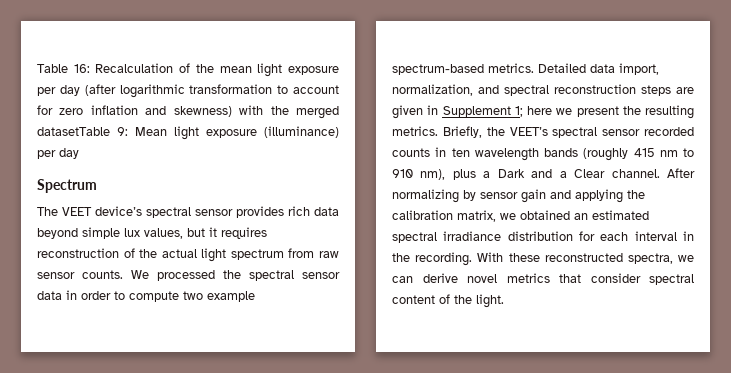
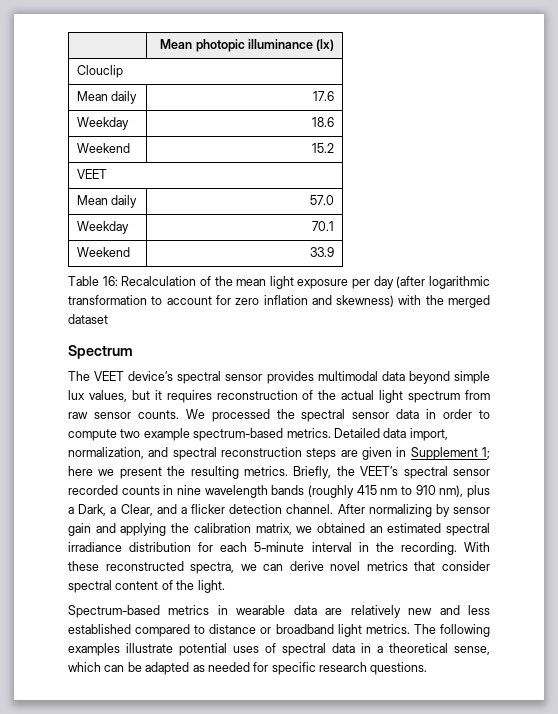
+ | Mean photopic illuminance (lx)
+ Clouclip
+ Mean daily | 17.6
+ Weekday | 18.6
+ Weekend | 15.2
+ VEET
+ Mean daily | 57.0
+ Weekday | 70.1
+ Weekend | 33.9
- Table 16: Recalculation of the mean light exposure per day (after logarithmic transformation to account for zero inflation and skewness) with the merged datasetTable 9: Mean light exposure (illuminance) per day
+ Table 16: Recalculation of the mean light exposure per day (after logarithmic transformation to account for zero inflation and skewness) with the merged dataset
- The VEET device’s spectral sensor provides rich data beyond simple lux values, but it requires reconstruction of the actual light spectrum from raw sensor counts.
+ The VEET device’s spectral sensor provides multimodal data beyond simple lux values, but it requires reconstruction of the actual light spectrum from raw sensor counts.
- Briefly, the VEET’s spectral sensor recorded counts in ten wavelength bands (roughly 415 nm to 910 nm), plus a Dark and a Clear channel.
+ Briefly, the VEET’s spectral sensor recorded counts in nine wavelength bands (roughly 415 nm to 910 nm), plus a Dark, a Clear, and a flicker detection channel.
- After normalizing by sensor gain and applying the calibration matrix, we obtained an estimated spectral irradiance distribution for each interval in the recording.
+ After normalizing by sensor gain and applying the calibration matrix, we obtained an estimated spectral irradiance distribution for each 5-minute interval in the recording.
+ Spectrum-based metrics in wearable data are relatively new and less established compared to distance or broadband light metrics. The following examples illustrate potential uses of spectral data in a theoretical sense, which can be adapted as needed for specific research questions.

